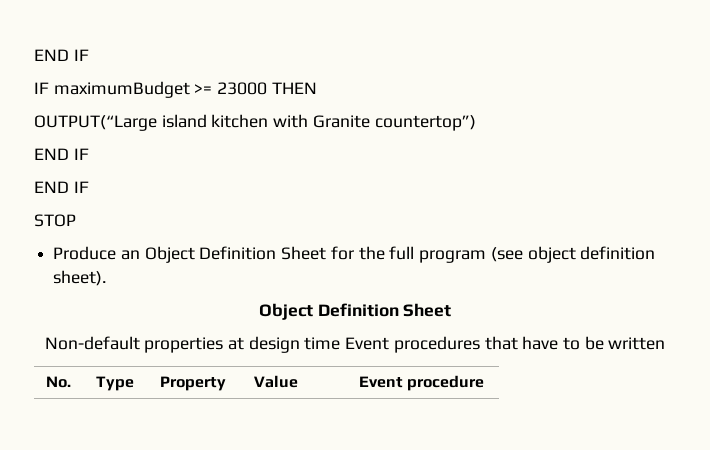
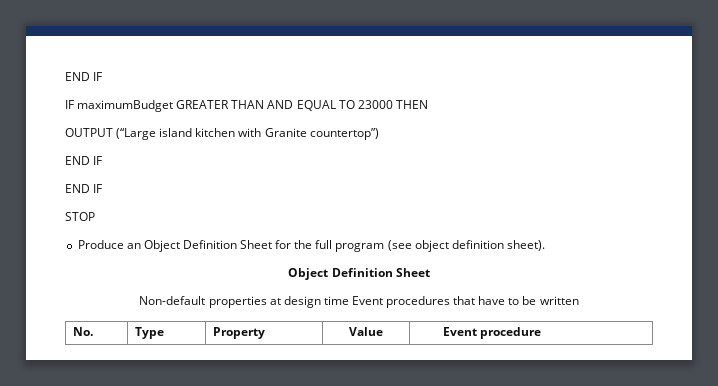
- IF maximumBudget >= 23000 THEN
+ IF maximumBudget GREATER THAN AND EQUAL TO 23000 THEN
- OUTPUT(“Large island kitchen with Granite countertop”)
+ OUTPUT (“Large island kitchen with Granite countertop”)

